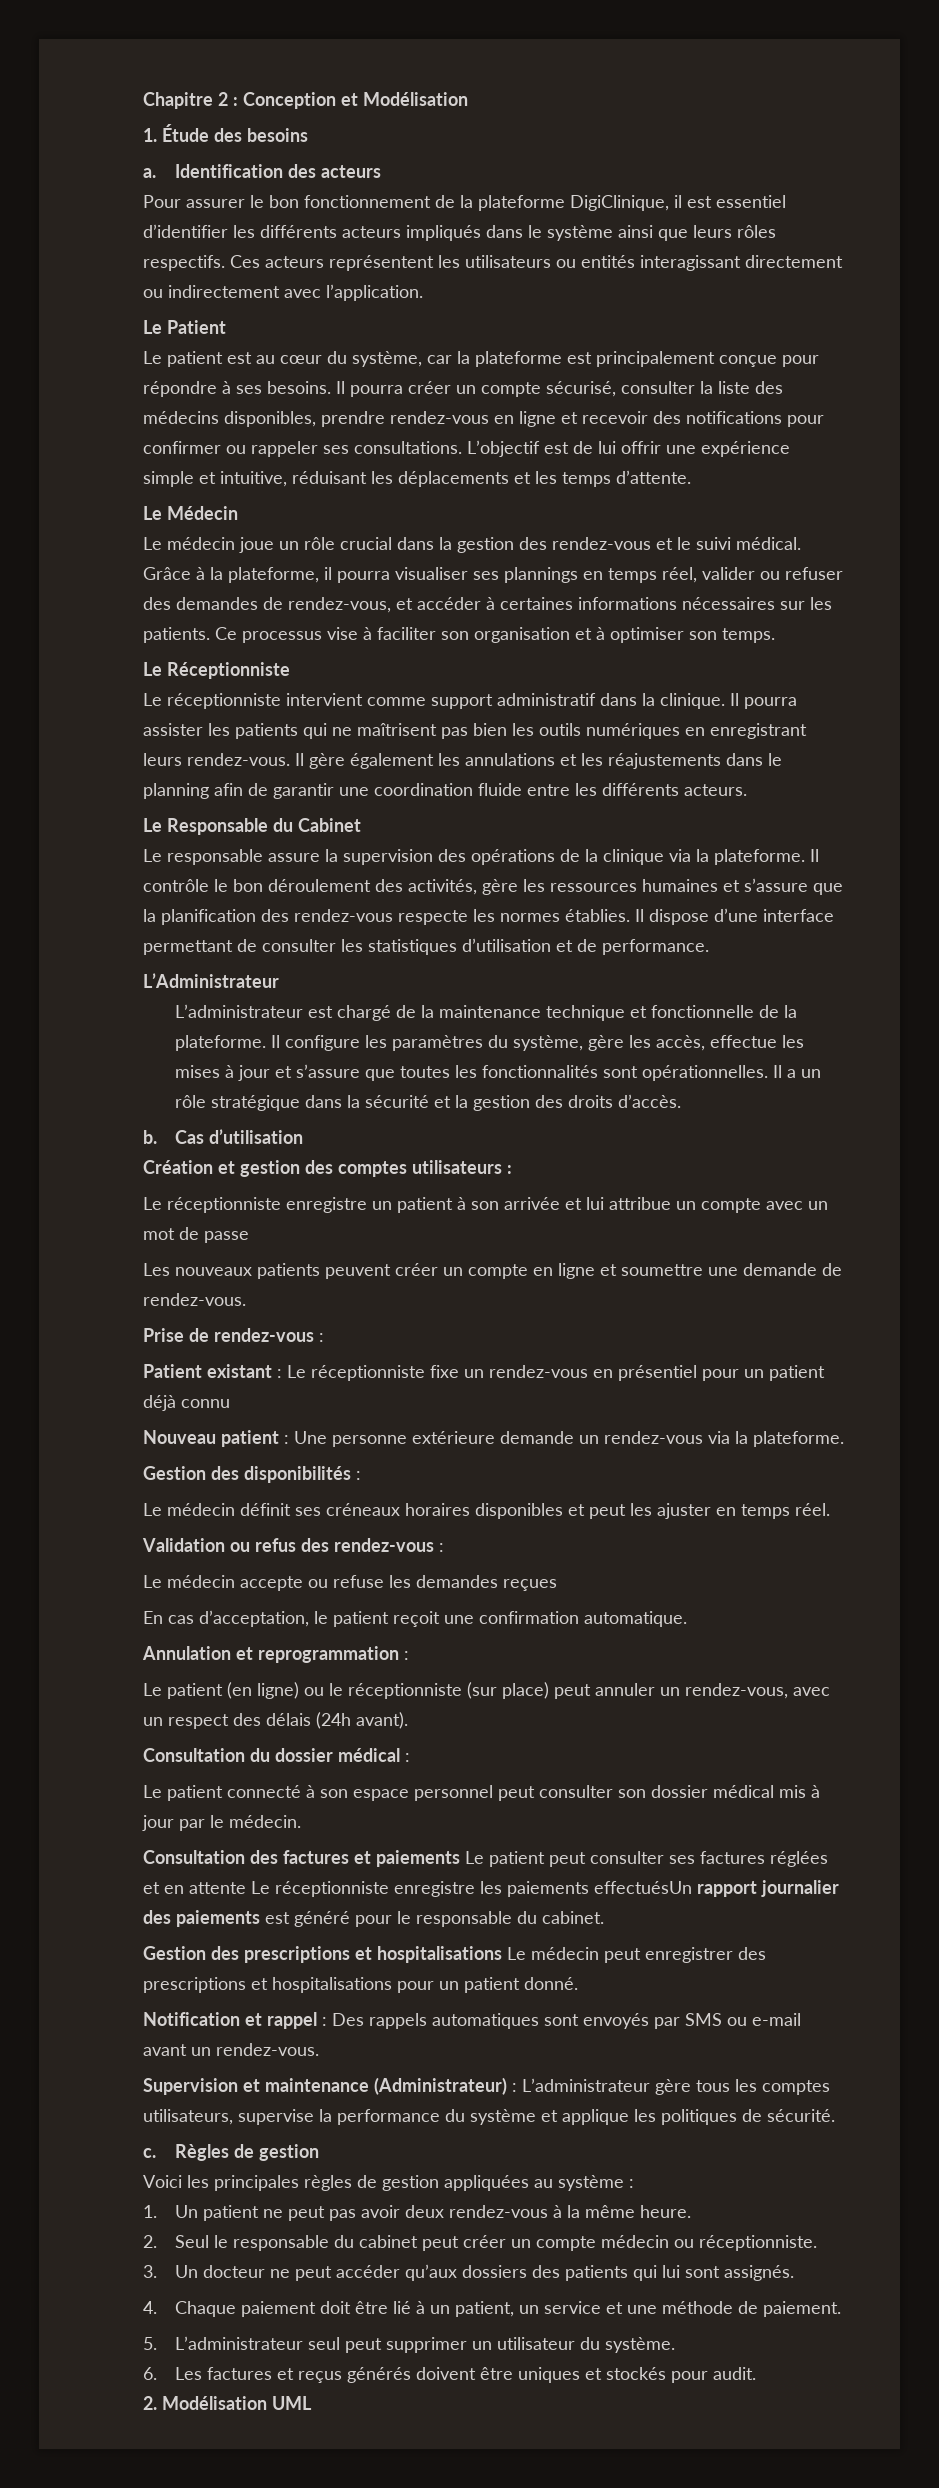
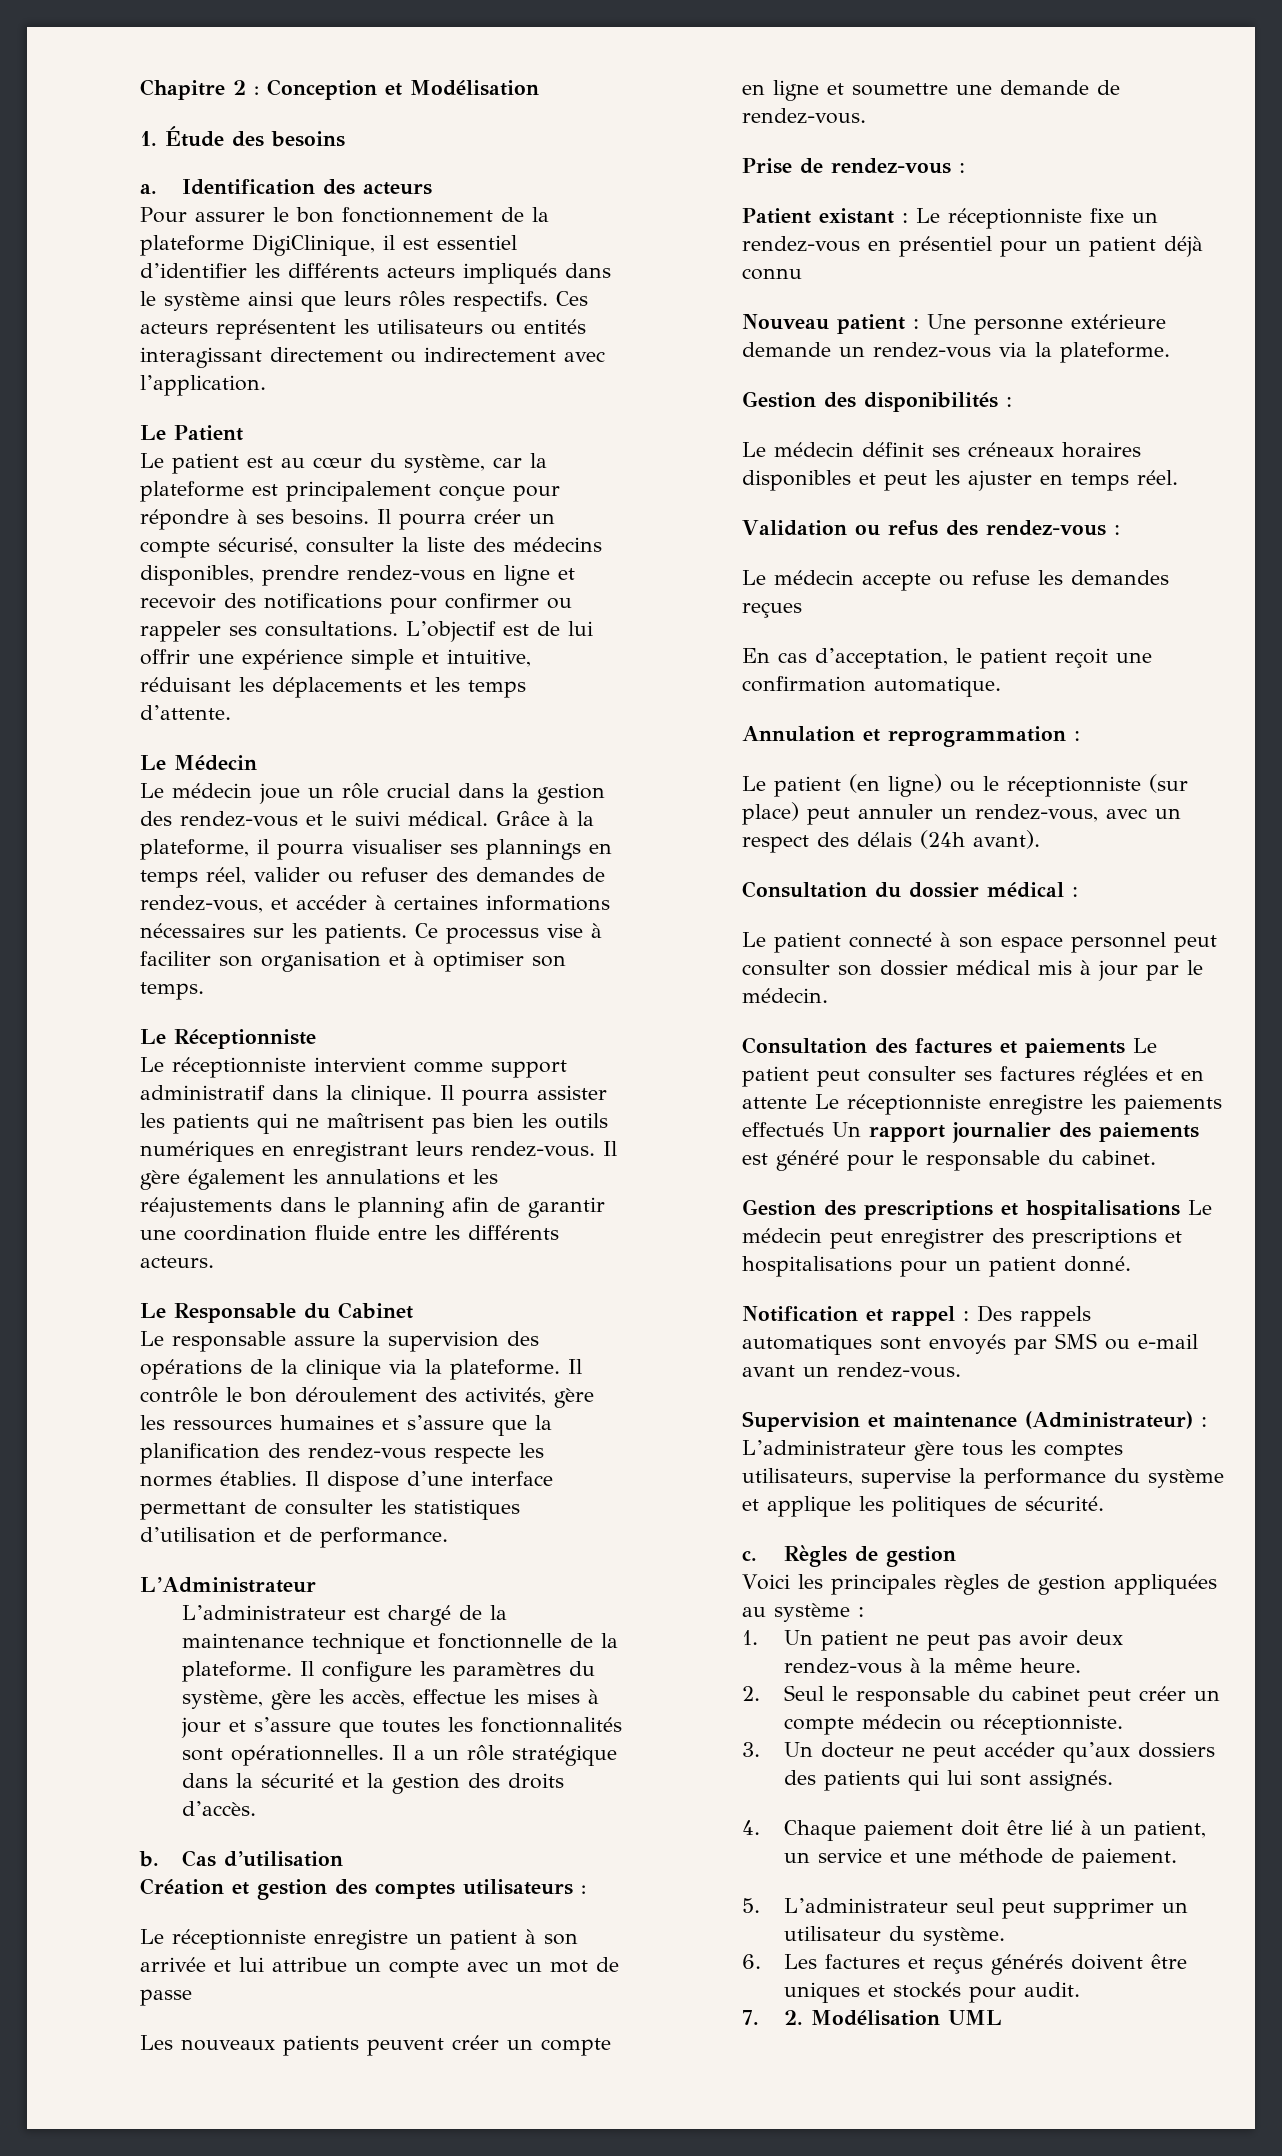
- Consultation des factures et paiements Le patient peut consulter ses factures réglées et en attente Le réceptionniste enregistre les paiements effectuésUn rapport journalier des paiements est généré pour le responsable du cabinet.
+ Consultation des factures et paiements Le patient peut consulter ses factures réglées et en attente Le réceptionniste enregistre les paiements effectués Un rapport journalier des paiements est généré pour le responsable du cabinet.
- 2. Modélisation UML
+ 7. 2. Modélisation UML

